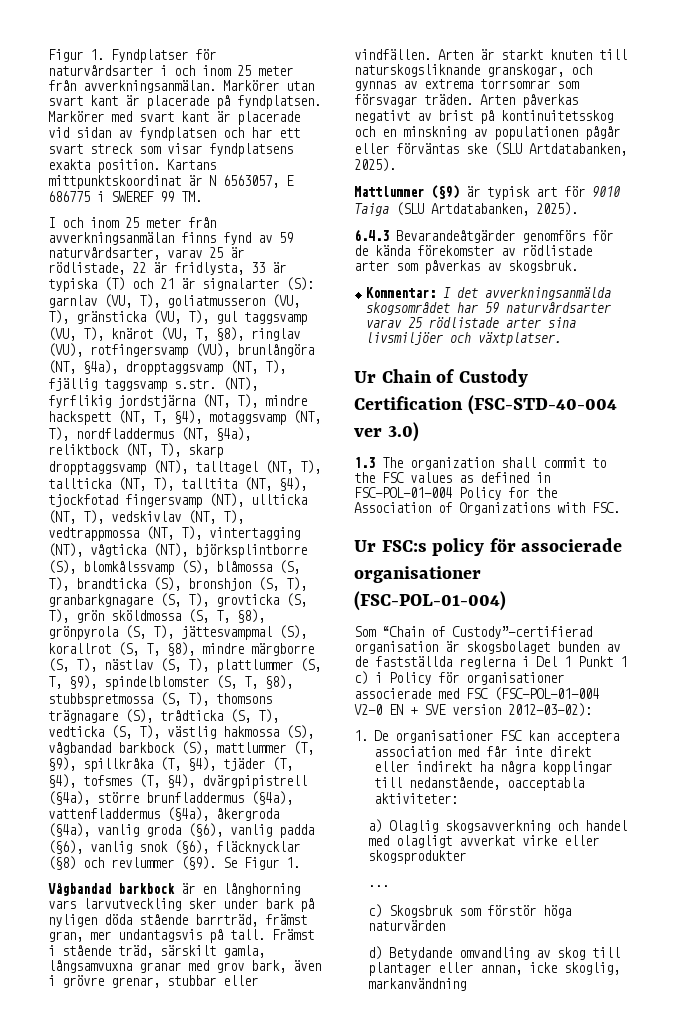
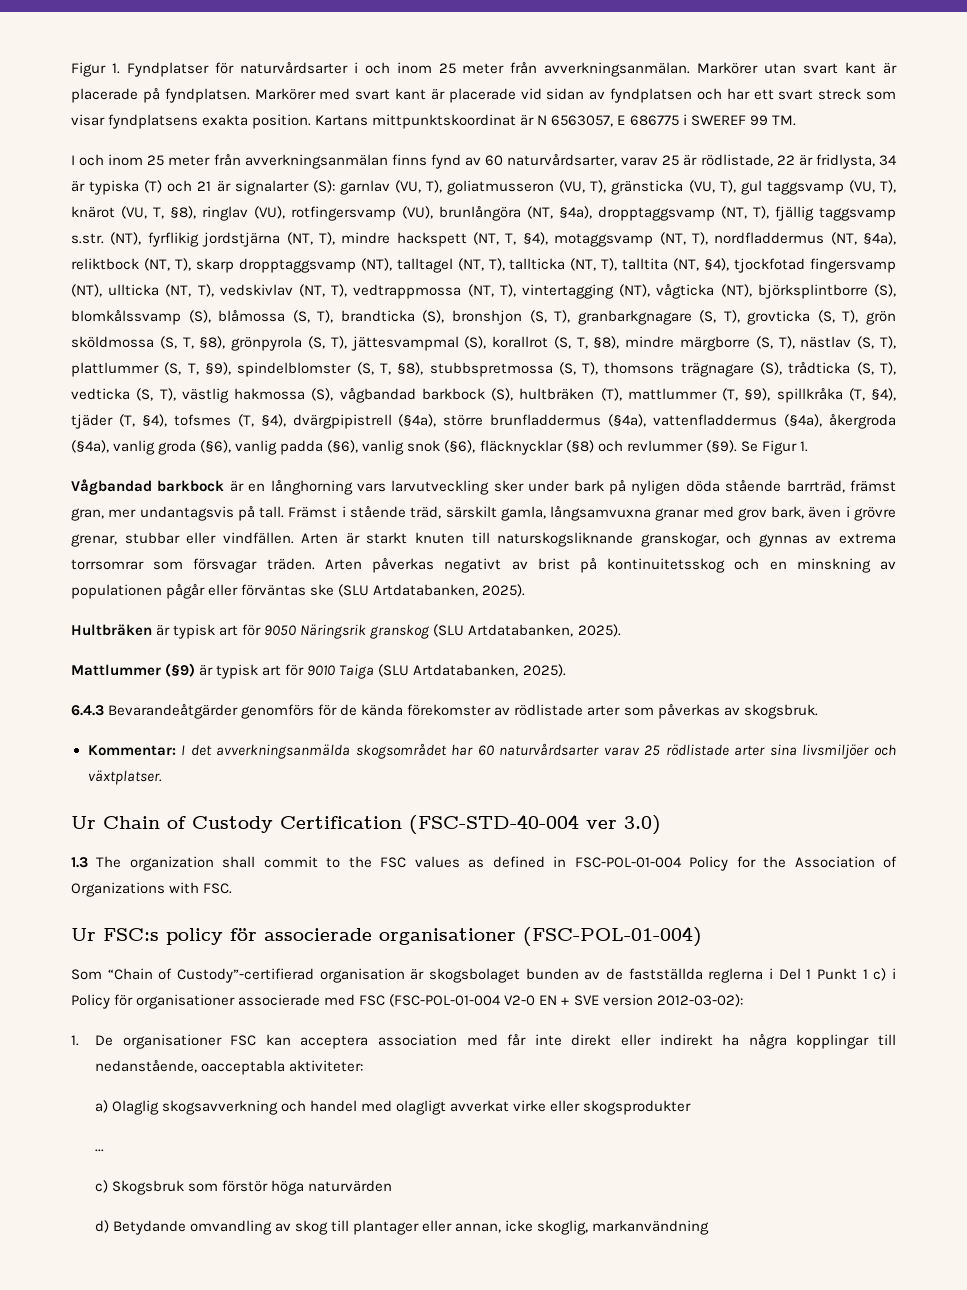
- I och inom 25 meter från avverkningsanmälan finns fynd av 59 naturvårdsarter, varav 25 är rödlistade, 22 är fridlysta, 33 är typiska (T) och 21 är signalarter (S):
+ I och inom 25 meter från avverkningsanmälan finns fynd av 60 naturvårdsarter, varav 25 är rödlistade, 22 är fridlysta, 34 är typiska (T) och 21 är signalarter (S):
- garnlav (VU, T), goliatmusseron (VU, T), gränsticka (VU, T), gul taggsvamp (VU, T), knärot (VU, T, §8), ringlav (VU), rotfingersvamp (VU), brunlångöra (NT, §4a), dropptaggsvamp (NT, T), fjällig taggsvamp s.str. (NT), fyrflikig jordstjärna (NT, T), mindre hackspett (NT, T, §4), motaggsvamp (NT, T), nordfladdermus (NT, §4a), reliktbock (NT, T), skarp dropptaggsvamp (NT), talltagel (NT, T), tallticka (NT, T), talltita (NT, §4), tjockfotad fingersvamp (NT), ullticka (NT, T), vedskivlav (NT, T), vedtrappmossa (NT, T), vintertagging (NT), vågticka (NT), björksplintborre (S), blomkålssvamp (S), blåmossa (S, T), brandticka (S), bronshjon (S, T), granbarkgnagare (S, T), grovticka (S, T), grön sköldmossa (S, T, §8), grönpyrola (S, T), jättesvampmal (S), korallrot (S, T, §8), mindre märgborre (S, T), nästlav (S, T), plattlummer (S, T, §9), spindelblomster (S, T, §8), stubbspretmossa (S, T), thomsons trägnagare (S), trådticka (S, T), vedticka (S, T), västlig hakmossa (S), vågbandad barkbock (S), mattlummer (T, §9), spillkråka (T, §4), tjäder (T, §4), tofsmes (T, §4), dvärgpipistrell (§4a), större brunfladdermus (§4a), vattenfladdermus (§4a), åkergroda (§4a), vanlig groda (§6), vanlig padda (§6), vanlig snok (§6), fläcknycklar (§8) och revlummer (§9).
+ garnlav (VU, T), goliatmusseron (VU, T), gränsticka (VU, T), gul taggsvamp (VU, T), knärot (VU, T, §8), ringlav (VU), rotfingersvamp (VU), brunlångöra (NT, §4a), dropptaggsvamp (NT, T), fjällig taggsvamp s.str. (NT), fyrflikig jordstjärna (NT, T), mindre hackspett (NT, T, §4), motaggsvamp (NT, T), nordfladdermus (NT, §4a), reliktbock (NT, T), skarp dropptaggsvamp (NT), talltagel (NT, T), tallticka (NT, T), talltita (NT, §4), tjockfotad fingersvamp (NT), ullticka (NT, T), vedskivlav (NT, T), vedtrappmossa (NT, T), vintertagging (NT), vågticka (NT), björksplintborre (S), blomkålssvamp (S), blåmossa (S, T), brandticka (S), bronshjon (S, T), granbarkgnagare (S, T), grovticka (S, T), grön sköldmossa (S, T, §8), grönpyrola (S, T), jättesvampmal (S), korallrot (S, T, §8), mindre märgborre (S, T), nästlav (S, T), plattlummer (S, T, §9), spindelblomster (S, T, §8), stubbspretmossa (S, T), thomsons trägnagare (S), trådticka (S, T), vedticka (S, T), västlig hakmossa (S), vågbandad barkbock (S), hultbräken (T), mattlummer (T, §9), spillkråka (T, §4), tjäder (T, §4), tofsmes (T, §4), dvärgpipistrell (§4a), större brunfladdermus (§4a), vattenfladdermus (§4a), åkergroda (§4a), vanlig groda (§6), vanlig padda (§6), vanlig snok (§6), fläcknycklar (§8) och revlummer (§9).
+ Hultbräken är typisk art för 9050 Näringsrik granskog (SLU Artdatabanken, 2025).
- Kommentar: I det avverkningsanmälda skogsområdet har 59 naturvårdsarter varav 25 rödlistade arter sina livsmiljöer och växtplatser.
+ Kommentar: I det avverkningsanmälda skogsområdet har 60 naturvårdsarter varav 25 rödlistade arter sina livsmiljöer och växtplatser.

